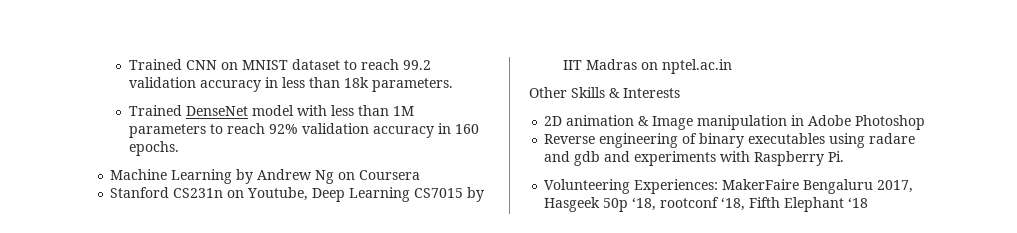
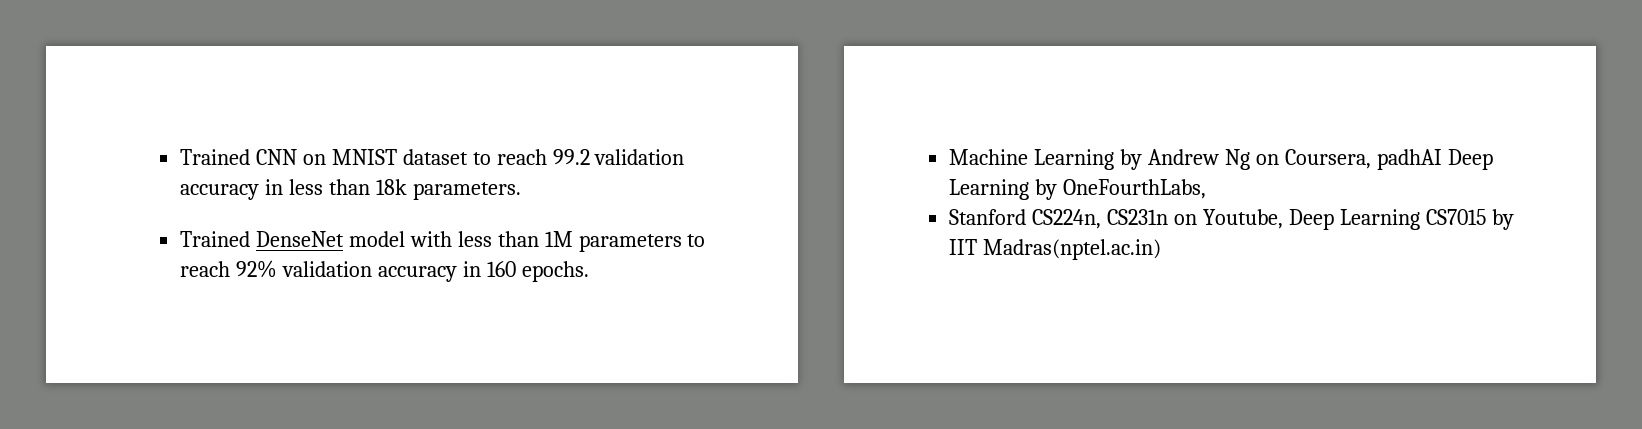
- Machine Learning by Andrew Ng on Coursera
+ Machine Learning by Andrew Ng on Coursera, padhAI Deep Learning by OneFourthLabs,
- Stanford CS231n on Youtube, Deep Learning CS7015 by IIT Madras on nptel.ac.in
- Other Skills & Interests
- 2D animation & Image manipulation in Adobe Photoshop
- Reverse engineering of binary executables using radare and gdb and experiments with Raspberry Pi.
- Volunteering Experiences: MakerFaire Bengaluru 2017, Hasgeek 50p ‘18, rootconf ‘18, Fifth Elephant ‘18
+ Stanford CS224n, CS231n on Youtube, Deep Learning CS7015 by IIT Madras(nptel.ac.in)

